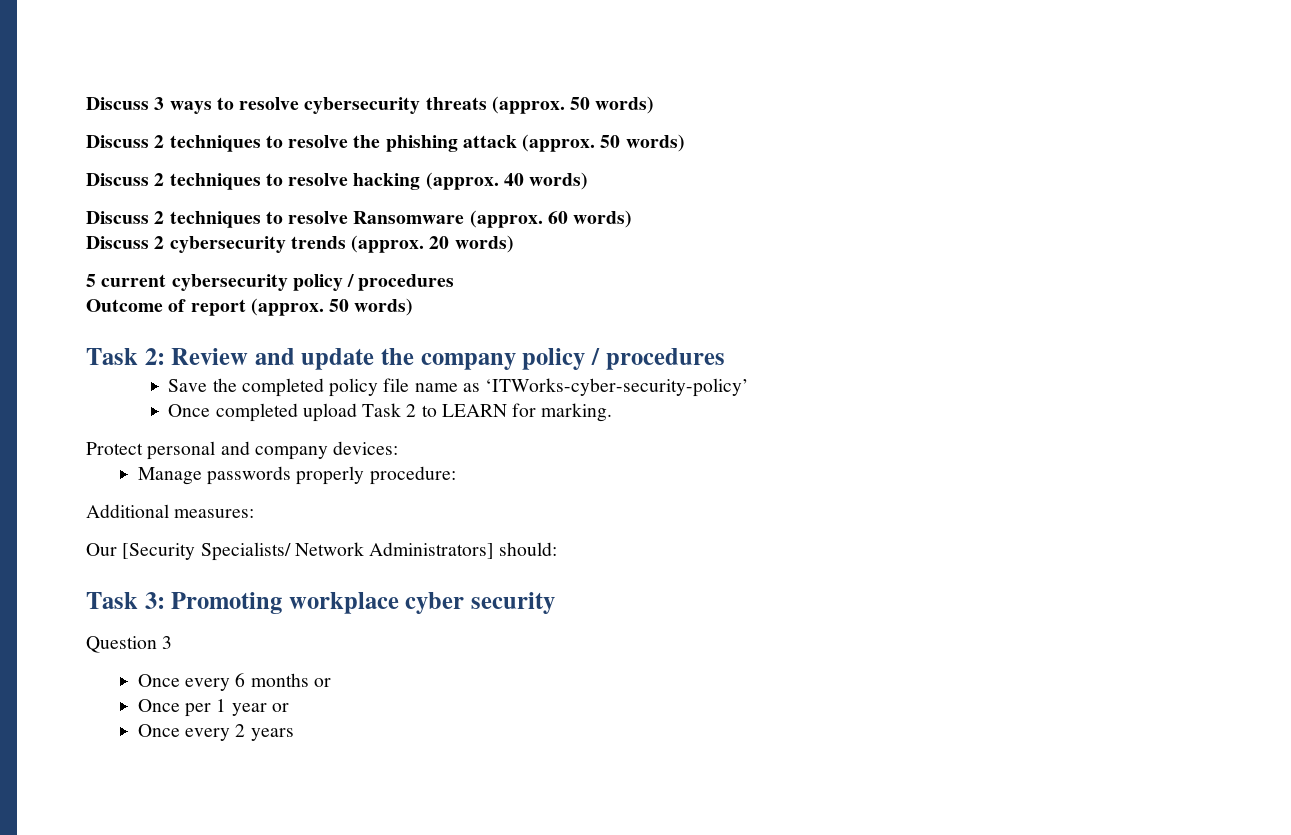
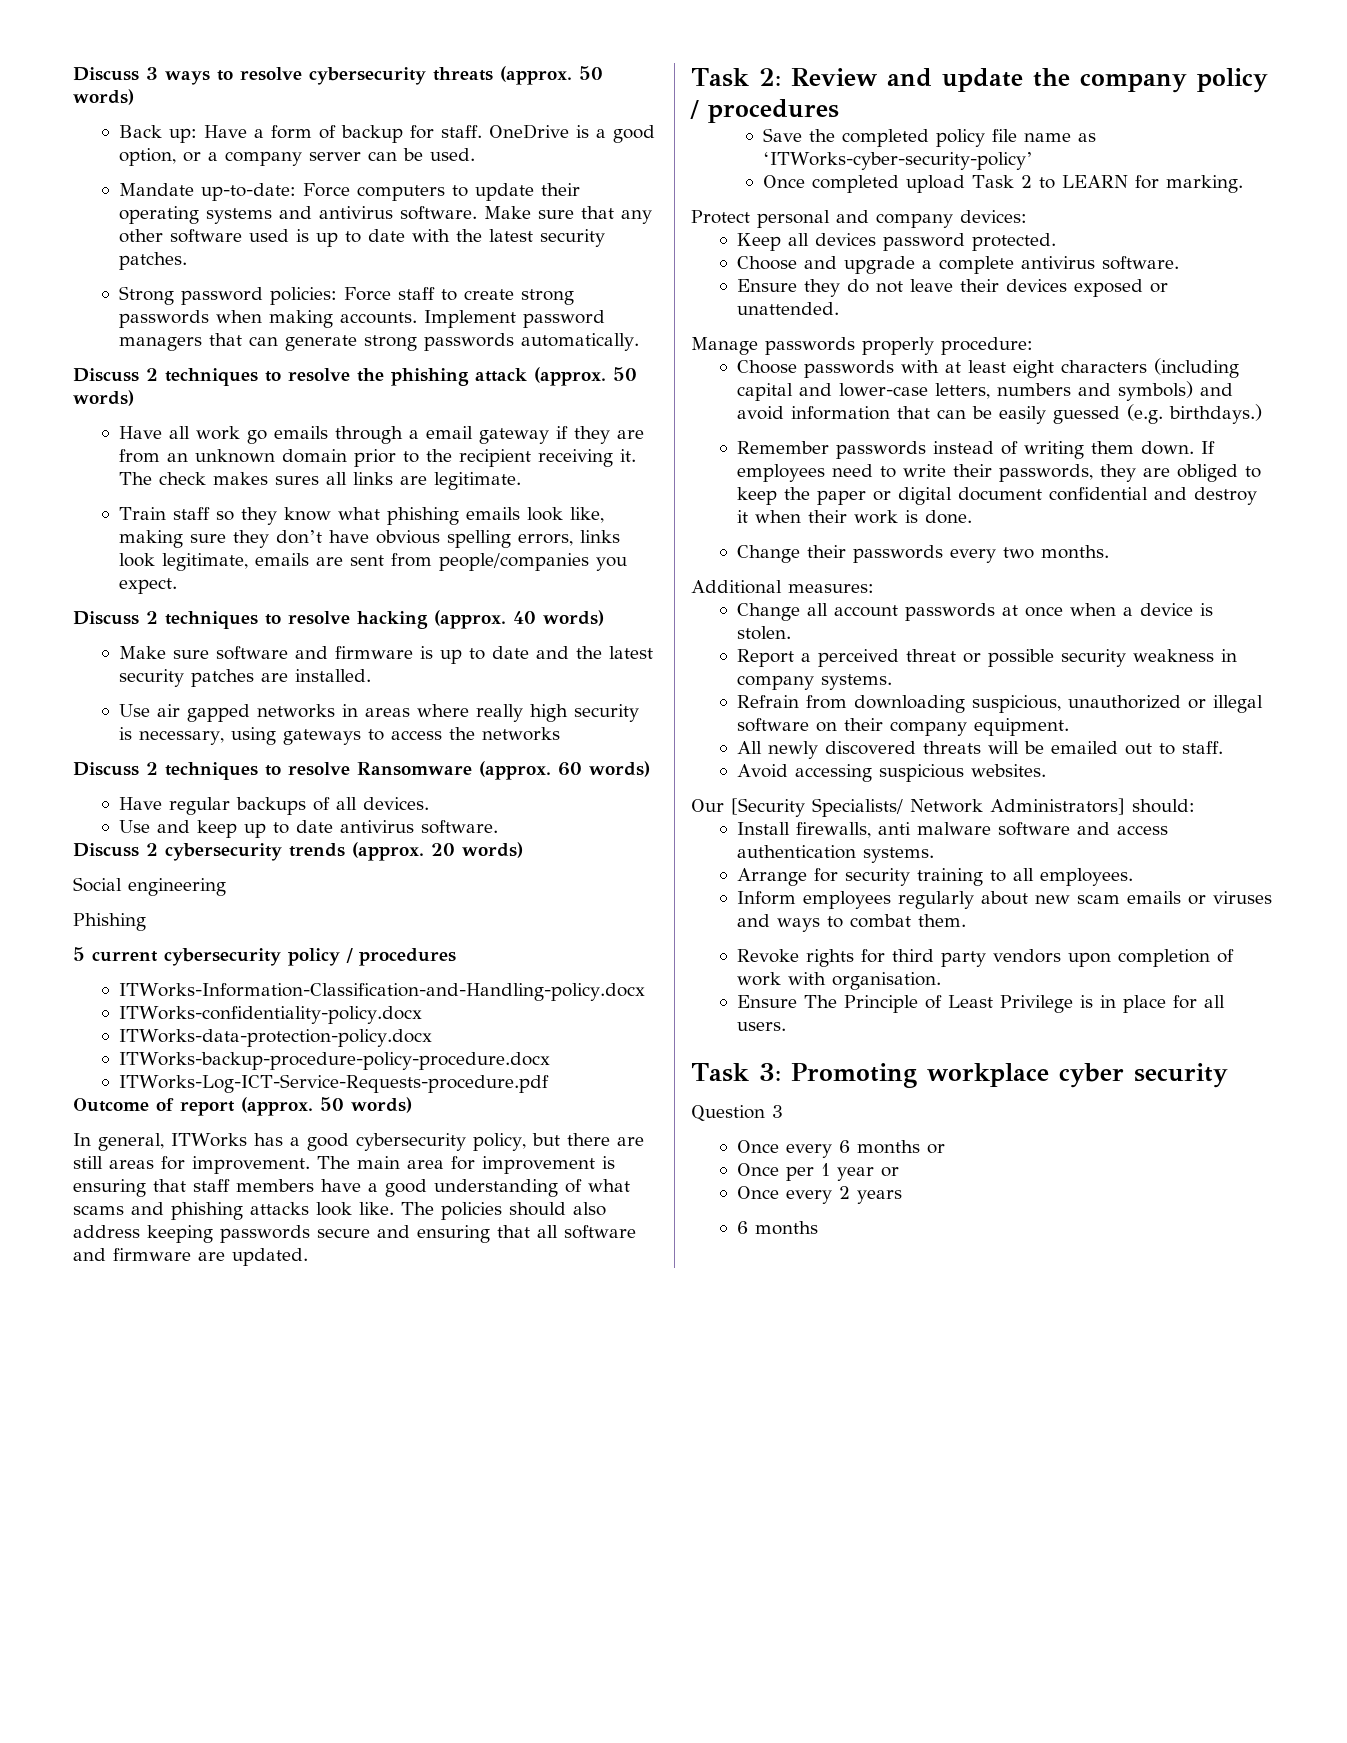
+ Back up: Have a form of backup for staff. OneDrive is a good option, or a company server can be used.
+ Mandate up-to-date: Force computers to update their operating systems and antivirus software. Make sure that any other software used is up to date with the latest security patches.
+ Strong password policies: Force staff to create strong passwords when making accounts. Implement password managers that can generate strong passwords automatically.
+ Have all work go emails through a email gateway if they are from an unknown domain prior to the recipient receiving it. The check makes sures all links are legitimate.
+ Train staff so they know what phishing emails look like, making sure they don’t have obvious spelling errors, links look legitimate, emails are sent from people/companies you expect.
+ Make sure software and firmware is up to date and the latest security patches are installed.
+ Use air gapped networks in areas where really high security is necessary, using gateways to access the networks
+ Have regular backups of all devices.
+ Use and keep up to date antivirus software.
+ Social engineering
+ Phishing
+ ITWorks-Information-Classification-and-Handling-policy.docx
+ ITWorks-confidentiality-policy.docx
+ ITWorks-data-protection-policy.docx
+ ITWorks-backup-procedure-policy-procedure.docx
+ ITWorks-Log-ICT-Service-Requests-procedure.pdf
+ In general, ITWorks has a good cybersecurity policy, but there are still areas for improvement. The main area for improvement is ensuring that staff members have a good understanding of what scams and phishing attacks look like. The policies should also address keeping passwords secure and ensuring that all software and firmware are updated.
+ Keep all devices password protected.
+ Choose and upgrade a complete antivirus software.
+ Ensure they do not leave their devices exposed or unattended.
  Manage passwords properly procedure:
+ Choose passwords with at least eight characters (including capital and lower-case letters, numbers and symbols) and avoid information that can be easily guessed (e.g. birthdays.)
+ Remember passwords instead of writing them down. If employees need to write their passwords, they are obliged to keep the paper or digital document confidential and destroy it when their work is done.
+ Change their passwords every two months.
  Additional measures:
+ Change all account passwords at once when a device is stolen.
+ Report a perceived threat or possible security weakness in company systems.
+ Refrain from downloading suspicious, unauthorized or illegal software on their company equipment.
+ All newly discovered threats will be emailed out to staff.
+ Avoid accessing suspicious websites.
+ Install firewalls, anti malware software and access authentication systems.
+ Arrange for security training to all employees.
+ Inform employees regularly about new scam emails or viruses and ways to combat them.
+ Revoke rights for third party vendors upon completion of work with organisation.
+ Ensure The Principle of Least Privilege is in place for all users.
  Once every 2 years
+ 6 months

